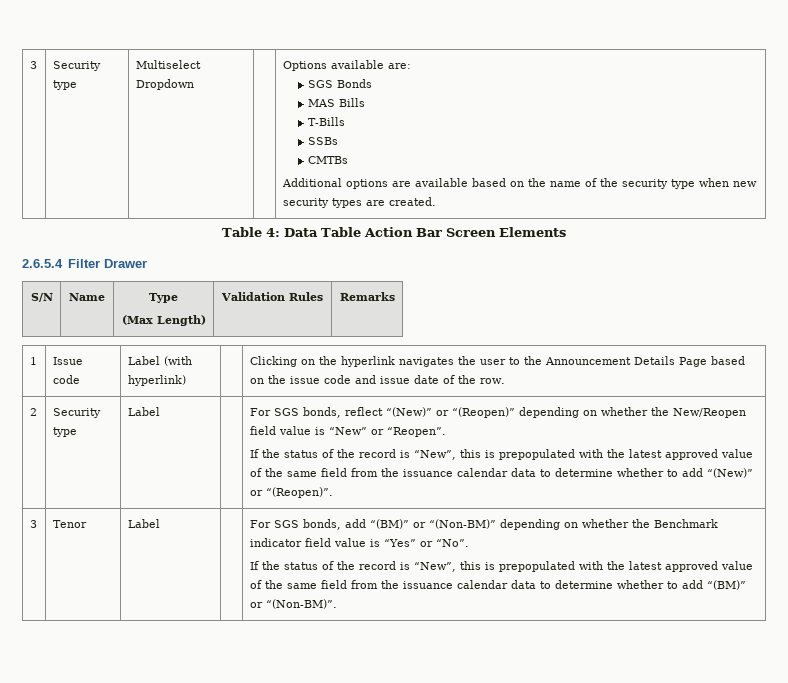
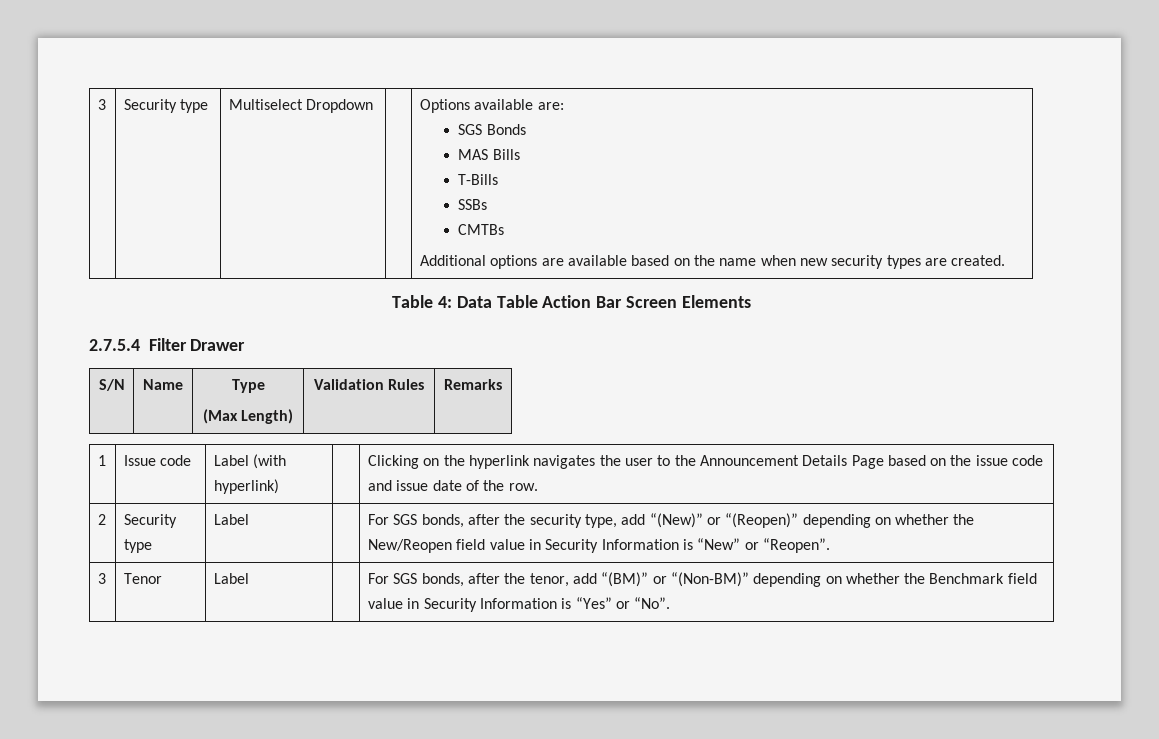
  3 | Security type | Multiselect Dropdown | | Options available are:
  SGS Bonds
  MAS Bills
  T-Bills
  SSBs
  CMTBs
- Additional options are available based on the name of the security type when new security types are created.
+ Additional options are available based on the name when new security types are created.
- 2.6.5.4 Filter Drawer
+ 2.7.5.4 Filter Drawer
- For SGS bonds, reflect “(New)” or “(Reopen)” depending on whether the New/Reopen field value is “New” or “Reopen”.
+ For SGS bonds, after the security type, add “(New)” or “(Reopen)” depending on whether the New/Reopen field value in Security Information is “New” or “Reopen”.
- If the status of the record is “New”, this is prepopulated with the latest approved value of the same field from the issuance calendar data to determine whether to add “(New)” or “(Reopen)”.
- For SGS bonds, add “(BM)” or “(Non-BM)” depending on whether the Benchmark indicator field value is “Yes” or “No”.
+ For SGS bonds, after the tenor, add “(BM)” or “(Non-BM)” depending on whether the Benchmark field value in Security Information is “Yes” or “No”.
- If the status of the record is “New”, this is prepopulated with the latest approved value of the same field from the issuance calendar data to determine whether to add “(BM)” or “(Non-BM)”.

